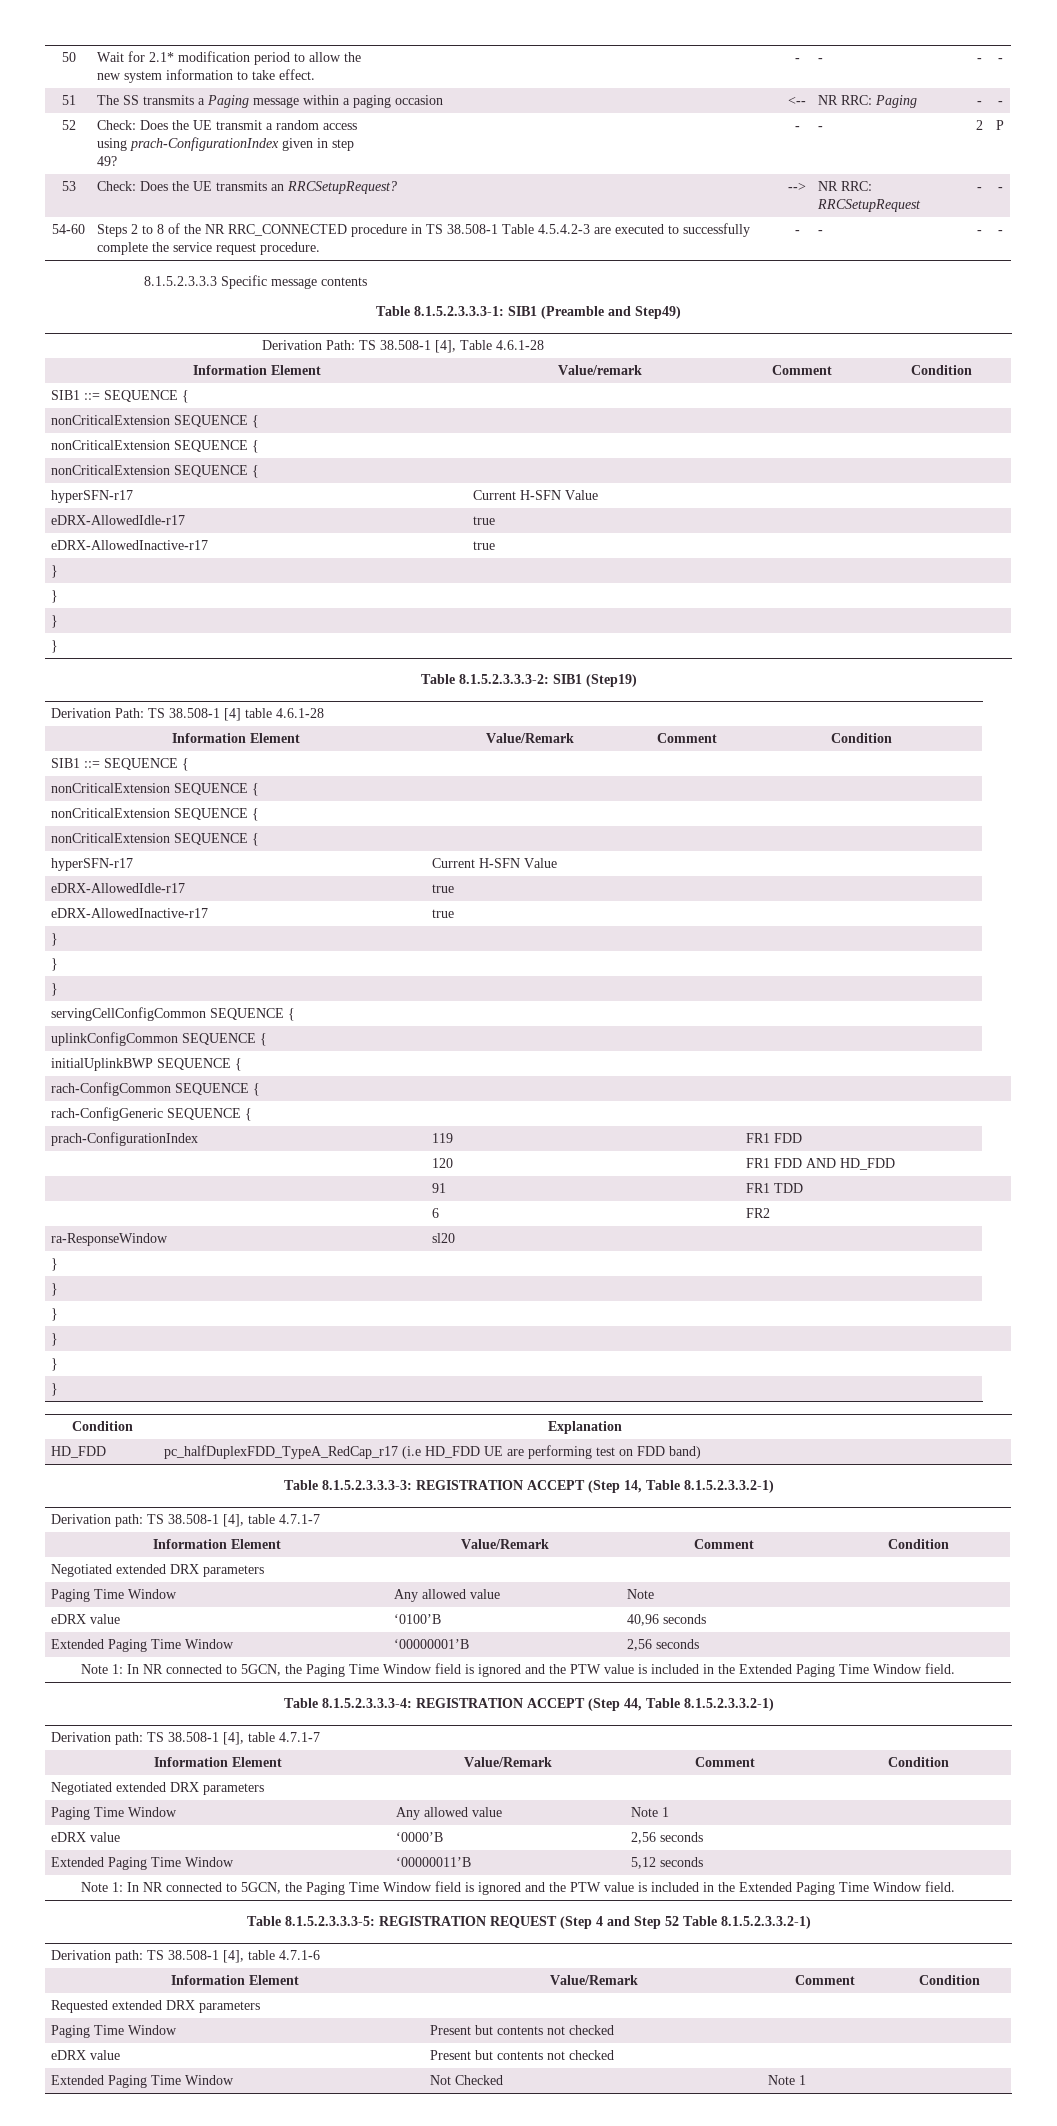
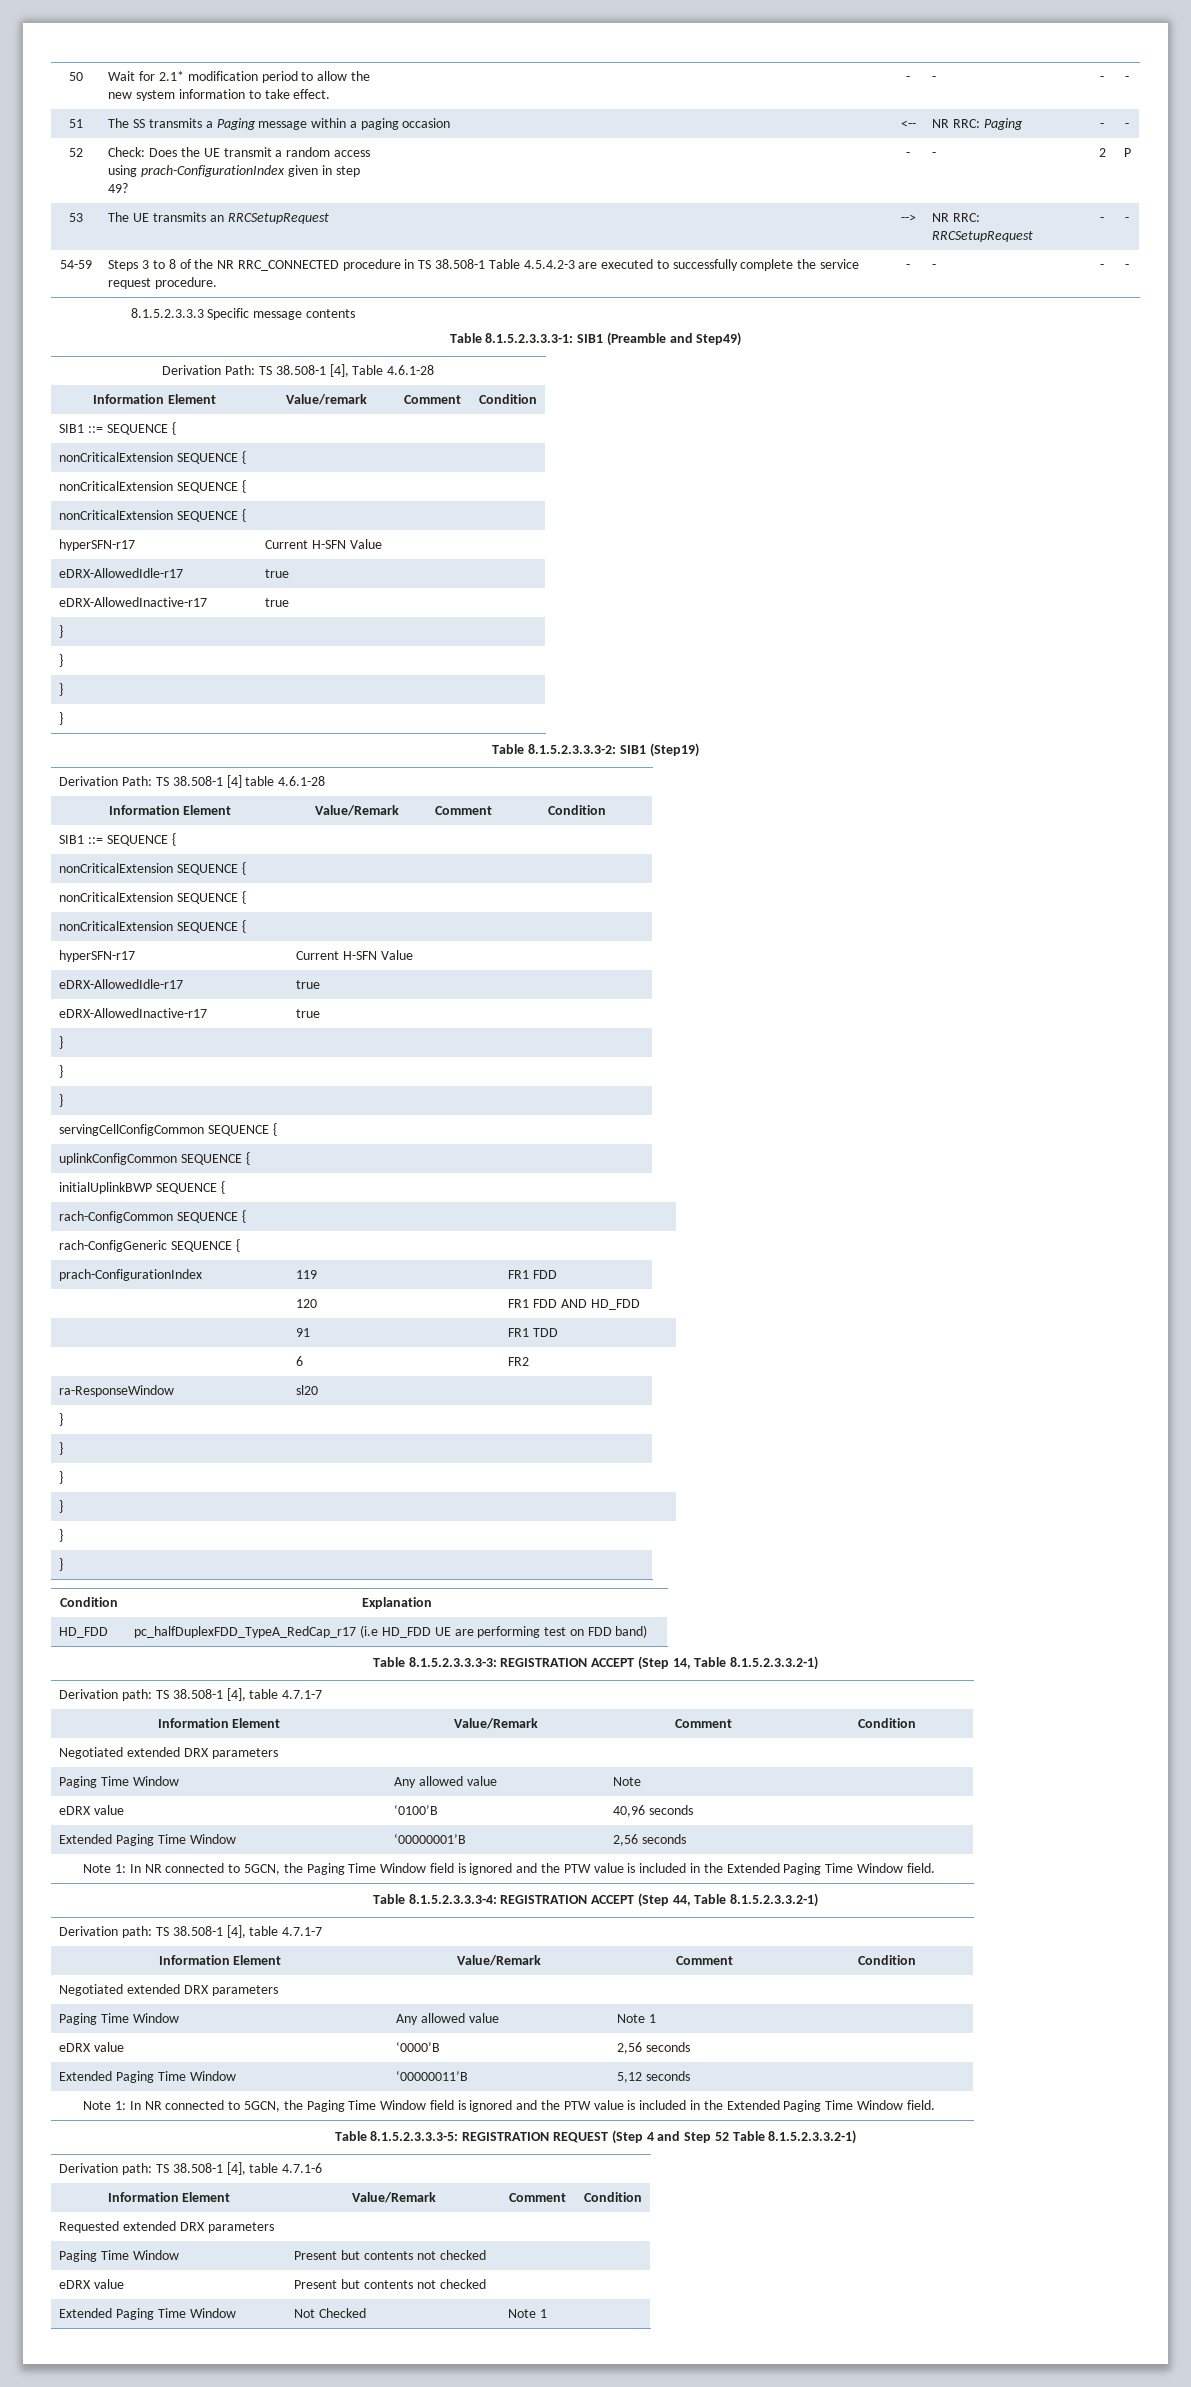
- 53 | Check: Does the UE transmits an RRCSetupRequest? | --> | NR RRC: RRCSetupRequest | - | -
+ 53 | The UE transmits an RRCSetupRequest | --> | NR RRC: RRCSetupRequest | - | -
- 54-60 | Steps 2 to 8 of the NR RRC_CONNECTED procedure in TS 38.508-1 Table 4.5.4.2-3 are executed to successfully complete the service request procedure. | - | - | - | -
+ 54-59 | Steps 3 to 8 of the NR RRC_CONNECTED procedure in TS 38.508-1 Table 4.5.4.2-3 are executed to successfully complete the service request procedure. | - | - | - | -

